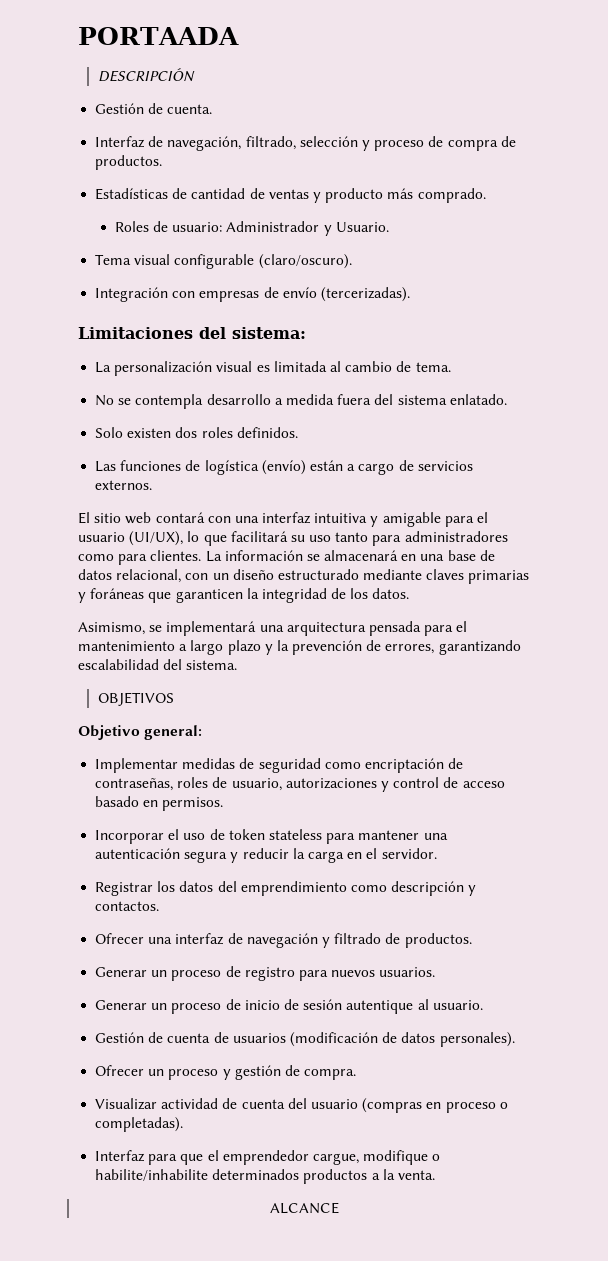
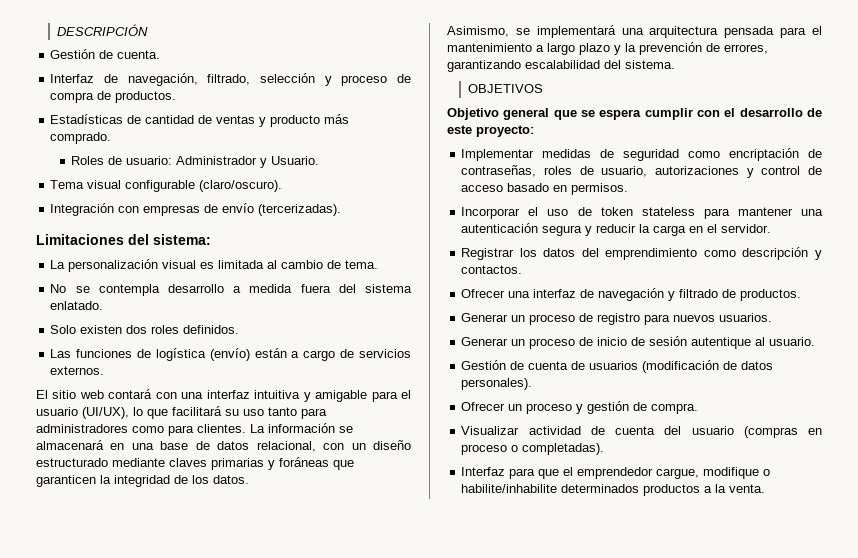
- PORTAADA
- Objetivo general:
+ Objetivo general que se espera cumplir con el desarrollo de este proyecto:
- ALCANCE

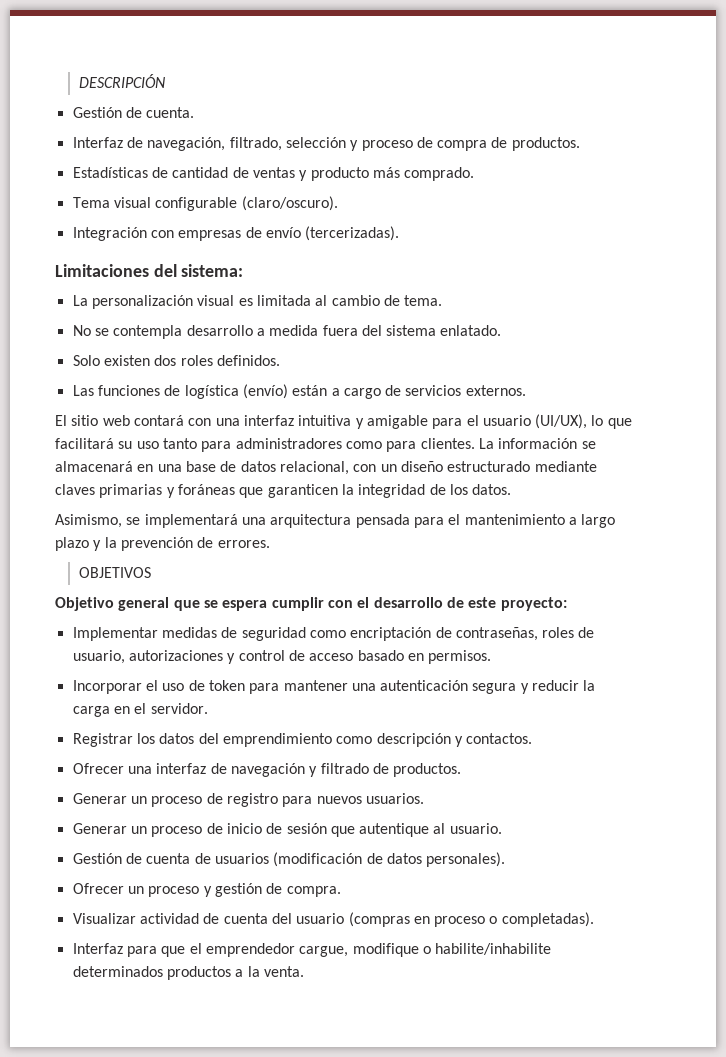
- Roles de usuario: Administrador y Usuario.
- Asimismo, se implementará una arquitectura pensada para el mantenimiento a largo plazo y la prevención de errores, garantizando escalabilidad del sistema.
+ Asimismo, se implementará una arquitectura pensada para el mantenimiento a largo plazo y la prevención de errores.
- Incorporar el uso de token stateless para mantener una autenticación segura y reducir la carga en el servidor.
+ Incorporar el uso de token para mantener una autenticación segura y reducir la carga en el servidor.
- Generar un proceso de inicio de sesión autentique al usuario.
+ Generar un proceso de inicio de sesión que autentique al usuario.

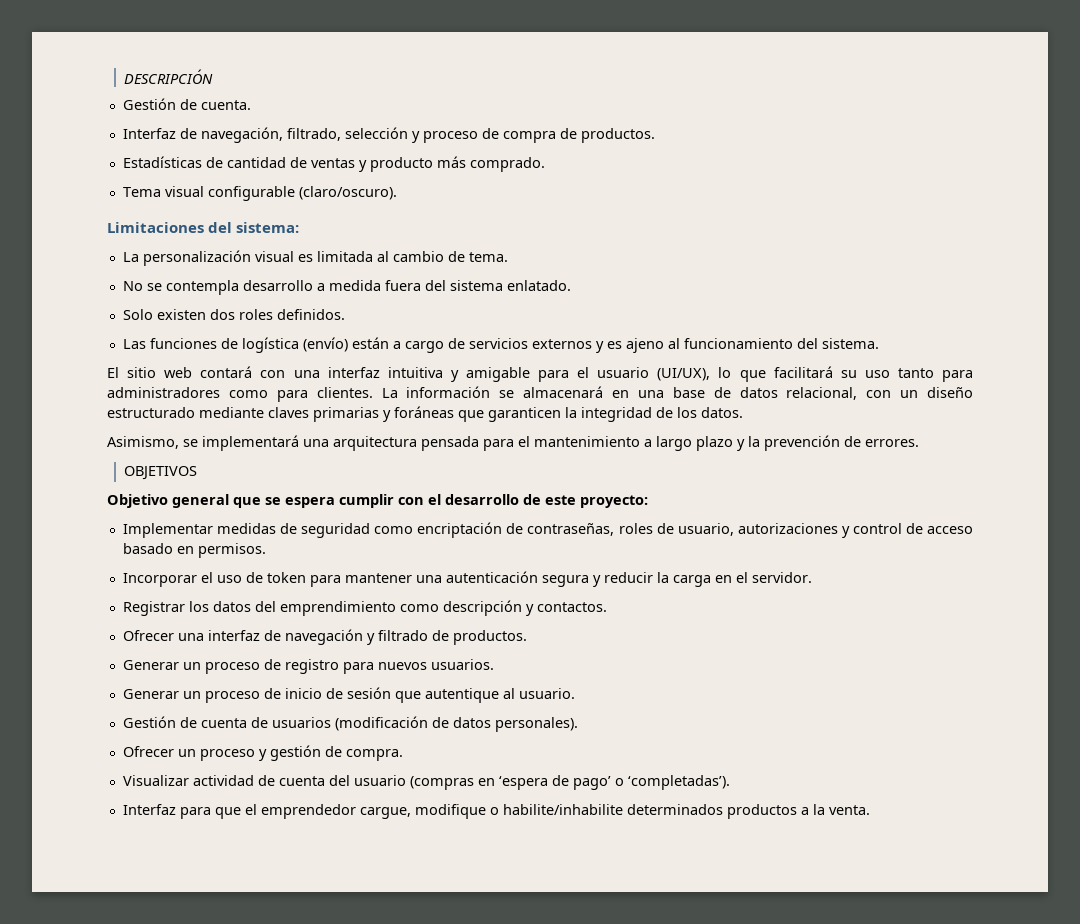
- Integración con empresas de envío (tercerizadas).
- Las funciones de logística (envío) están a cargo de servicios externos.
+ Las funciones de logística (envío) están a cargo de servicios externos y es ajeno al funcionamiento del sistema.
- Visualizar actividad de cuenta del usuario (compras en proceso o completadas).
+ Visualizar actividad de cuenta del usuario (compras en ‘espera de pago’ o ‘completadas’).

